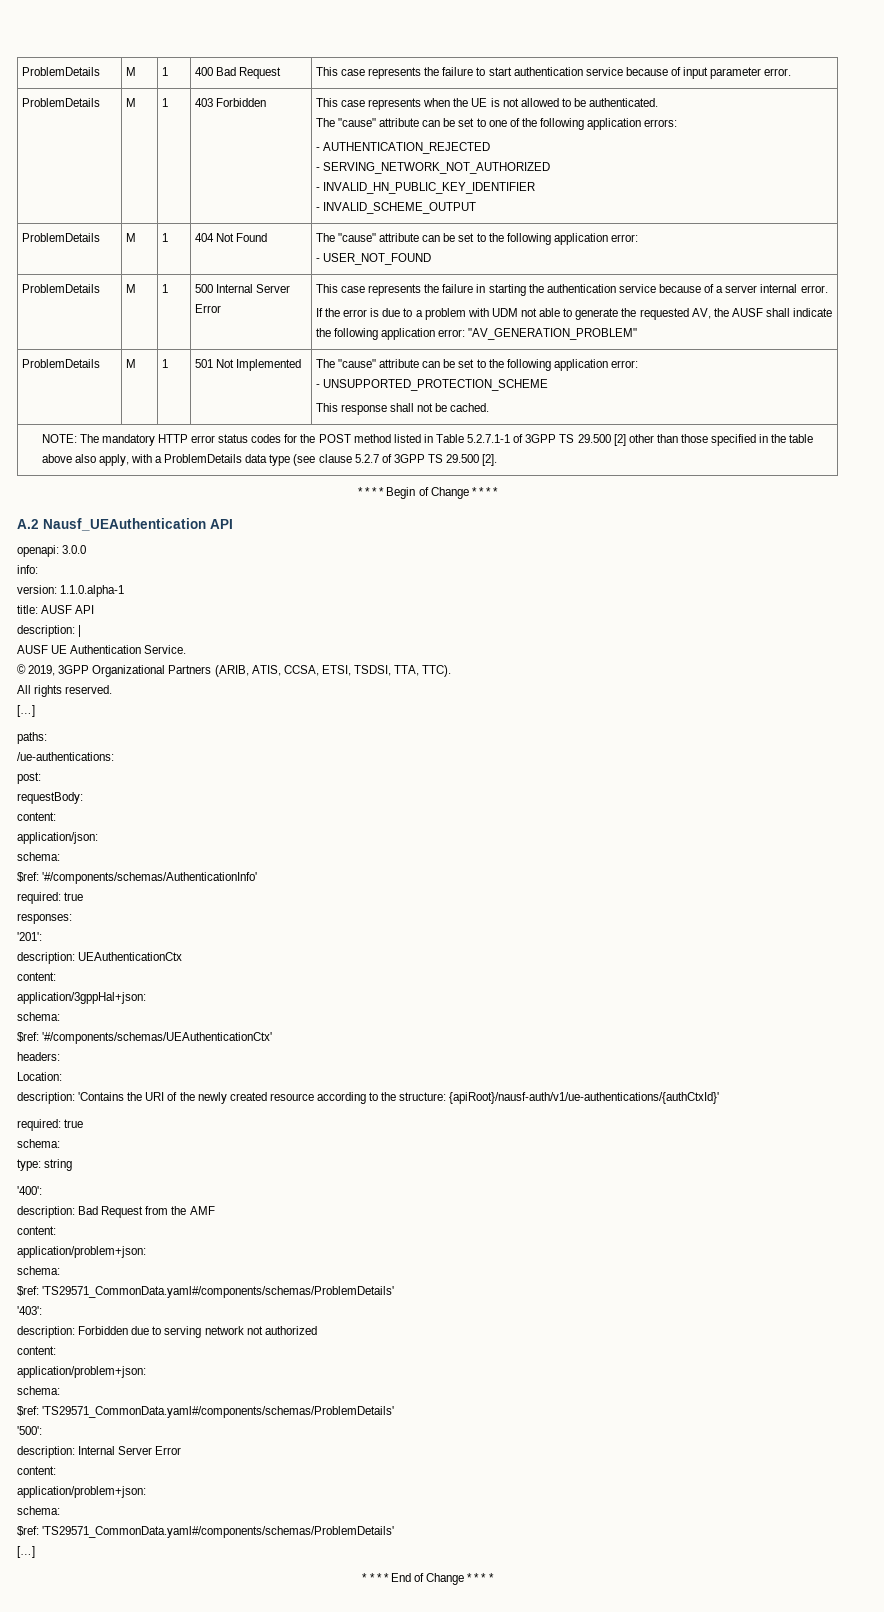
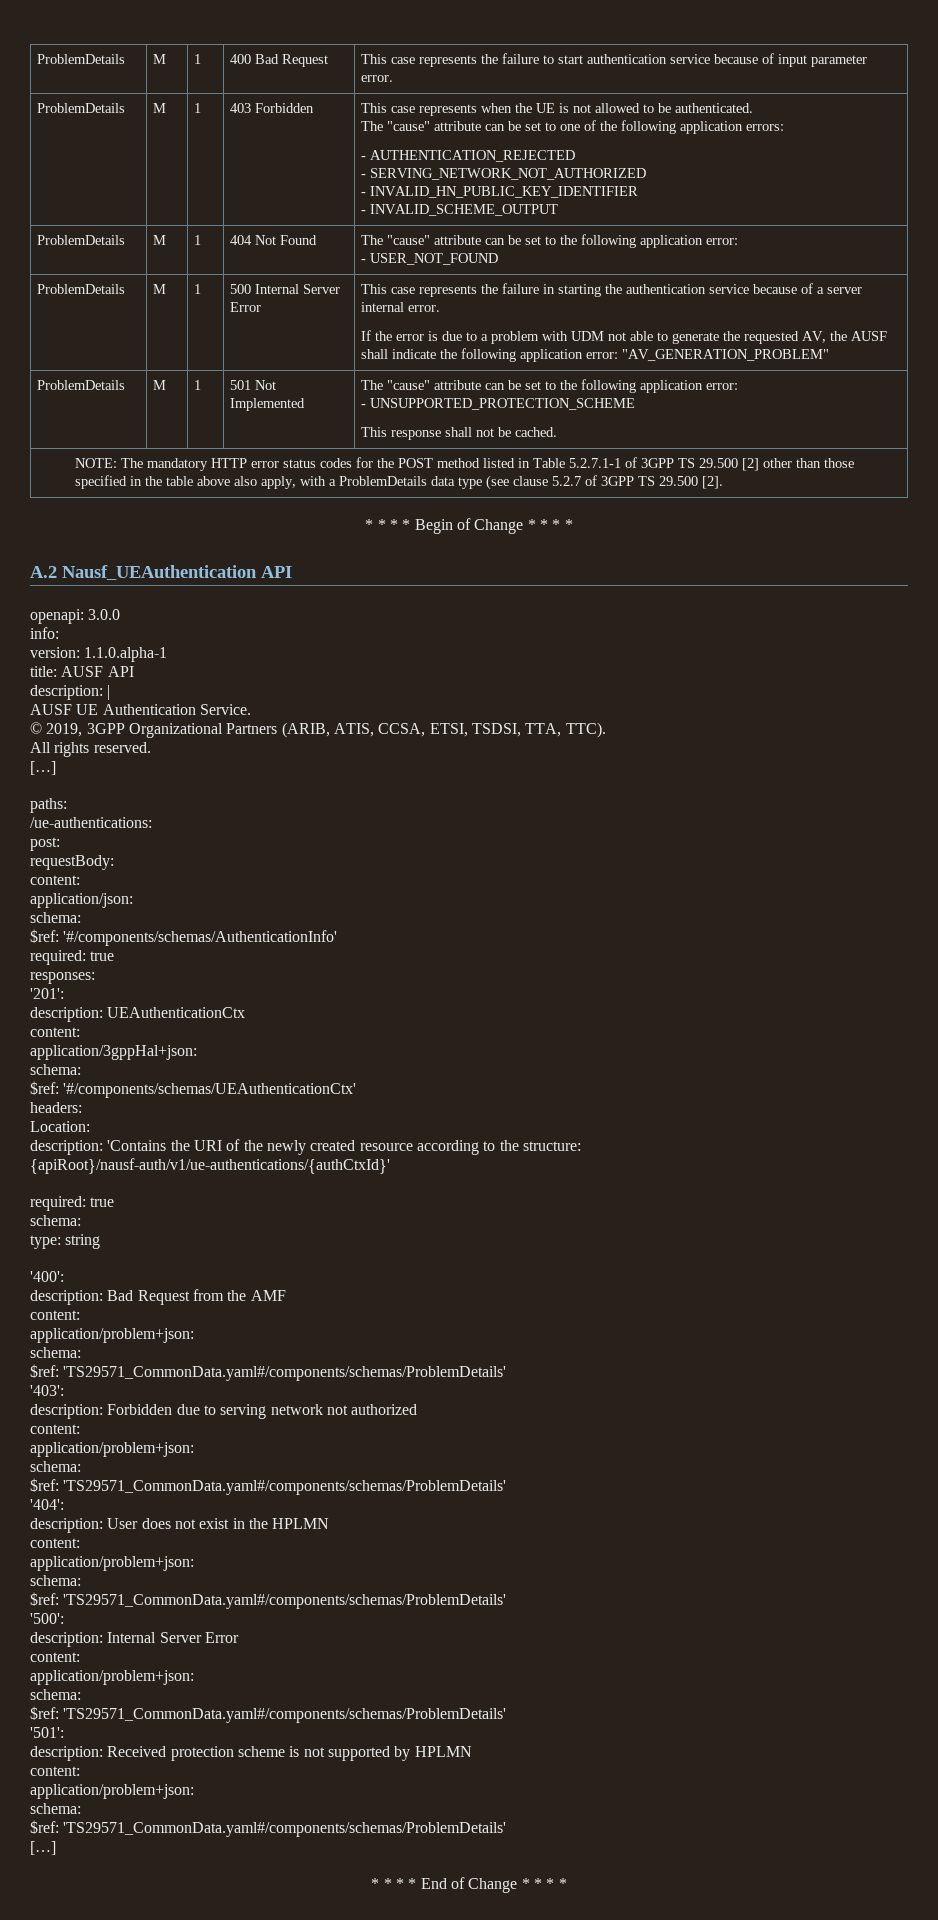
+ '404':
+ description: User does not exist in the HPLMN
+ content:
+ application/problem+json:
+ schema:
+ $ref: 'TS29571_CommonData.yaml#/components/schemas/ProblemDetails'
+ '501':
+ description: Received protection scheme is not supported by HPLMN
+ content:
+ application/problem+json:
+ schema:
+ $ref: 'TS29571_CommonData.yaml#/components/schemas/ProblemDetails'

